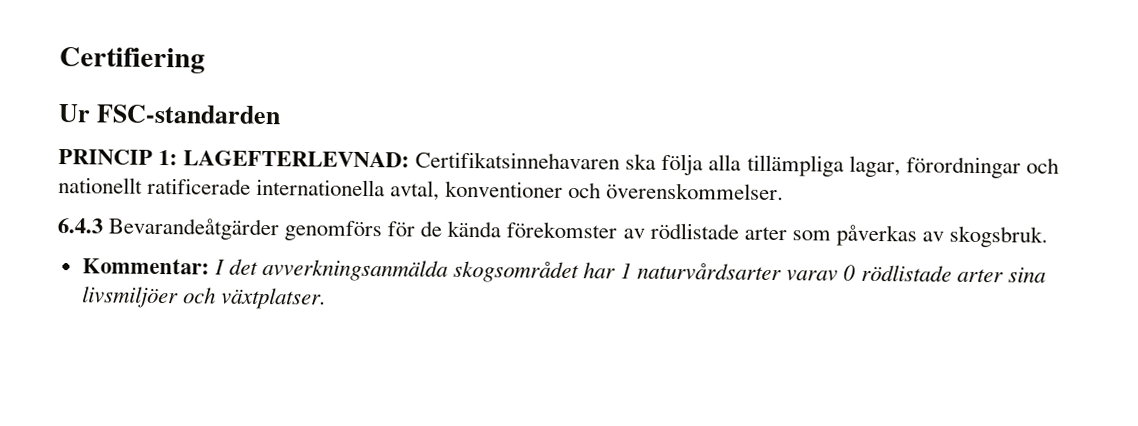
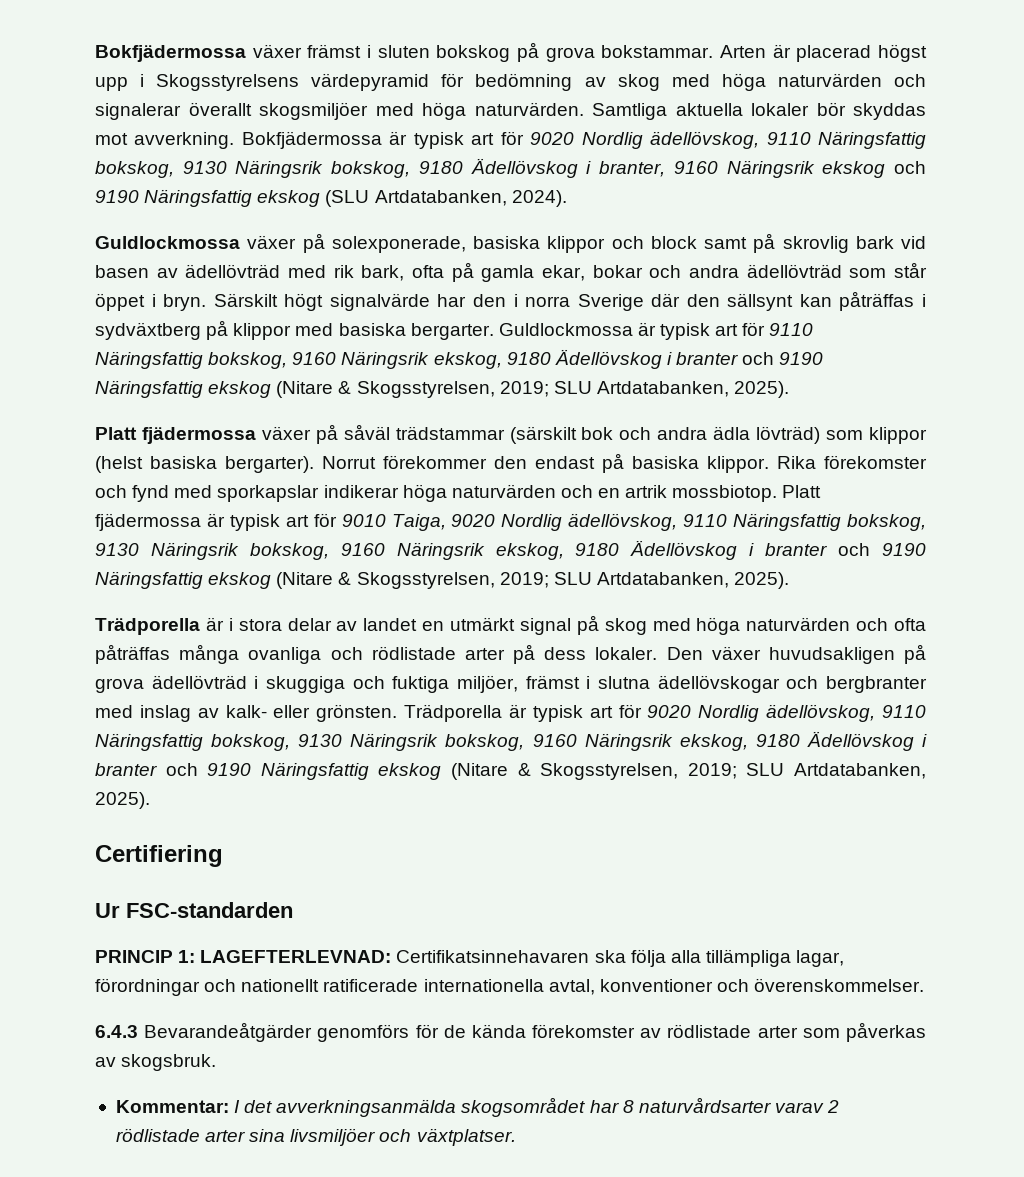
+ Bokfjädermossa växer främst i sluten bokskog på grova bokstammar. Arten är placerad högst upp i Skogsstyrelsens värdepyramid för bedömning av skog med höga naturvärden och signalerar överallt skogsmiljöer med höga naturvärden. Samtliga aktuella lokaler bör skyddas mot avverkning. Bokfjädermossa är typisk art för 9020 Nordlig ädellövskog, 9110 Näringsfattig bokskog, 9130 Näringsrik bokskog, 9180 Ädellövskog i branter, 9160 Näringsrik ekskog och 9190 Näringsfattig ekskog (SLU Artdatabanken, 2024).
+ Guldlockmossa växer på solexponerade, basiska klippor och block samt på skrovlig bark vid basen av ädellövträd med rik bark, ofta på gamla ekar, bokar och andra ädellövträd som står öppet i bryn. Särskilt högt signalvärde har den i norra Sverige där den sällsynt kan påträffas i sydväxtberg på klippor med basiska bergarter. Guldlockmossa är typisk art för 9110 Näringsfattig bokskog, 9160 Näringsrik ekskog, 9180 Ädellövskog i branter och 9190 Näringsfattig ekskog (Nitare & Skogsstyrelsen, 2019; SLU Artdatabanken, 2025).
+ Platt fjädermossa växer på såväl trädstammar (särskilt bok och andra ädla lövträd) som klippor (helst basiska bergarter). Norrut förekommer den endast på basiska klippor. Rika förekomster och fynd med sporkapslar indikerar höga naturvärden och en artrik mossbiotop. Platt fjädermossa är typisk art för 9010 Taiga, 9020 Nordlig ädellövskog, 9110 Näringsfattig bokskog, 9130 Näringsrik bokskog, 9160 Näringsrik ekskog, 9180 Ädellövskog i branter och 9190 Näringsfattig ekskog (Nitare & Skogsstyrelsen, 2019; SLU Artdatabanken, 2025).
+ Trädporella är i stora delar av landet en utmärkt signal på skog med höga naturvärden och ofta påträffas många ovanliga och rödlistade arter på dess lokaler. Den växer huvudsakligen på grova ädellövträd i skuggiga och fuktiga miljöer, främst i slutna ädellövskogar och bergbranter med inslag av kalk- eller grönsten. Trädporella är typisk art för 9020 Nordlig ädellövskog, 9110 Näringsfattig bokskog, 9130 Näringsrik bokskog, 9160 Näringsrik ekskog, 9180 Ädellövskog i branter och 9190 Näringsfattig ekskog (Nitare & Skogsstyrelsen, 2019; SLU Artdatabanken, 2025).
- Kommentar: I det avverkningsanmälda skogsområdet har 1 naturvårdsarter varav 0 rödlistade arter sina livsmiljöer och växtplatser.
+ Kommentar: I det avverkningsanmälda skogsområdet har 8 naturvårdsarter varav 2 rödlistade arter sina livsmiljöer och växtplatser.

